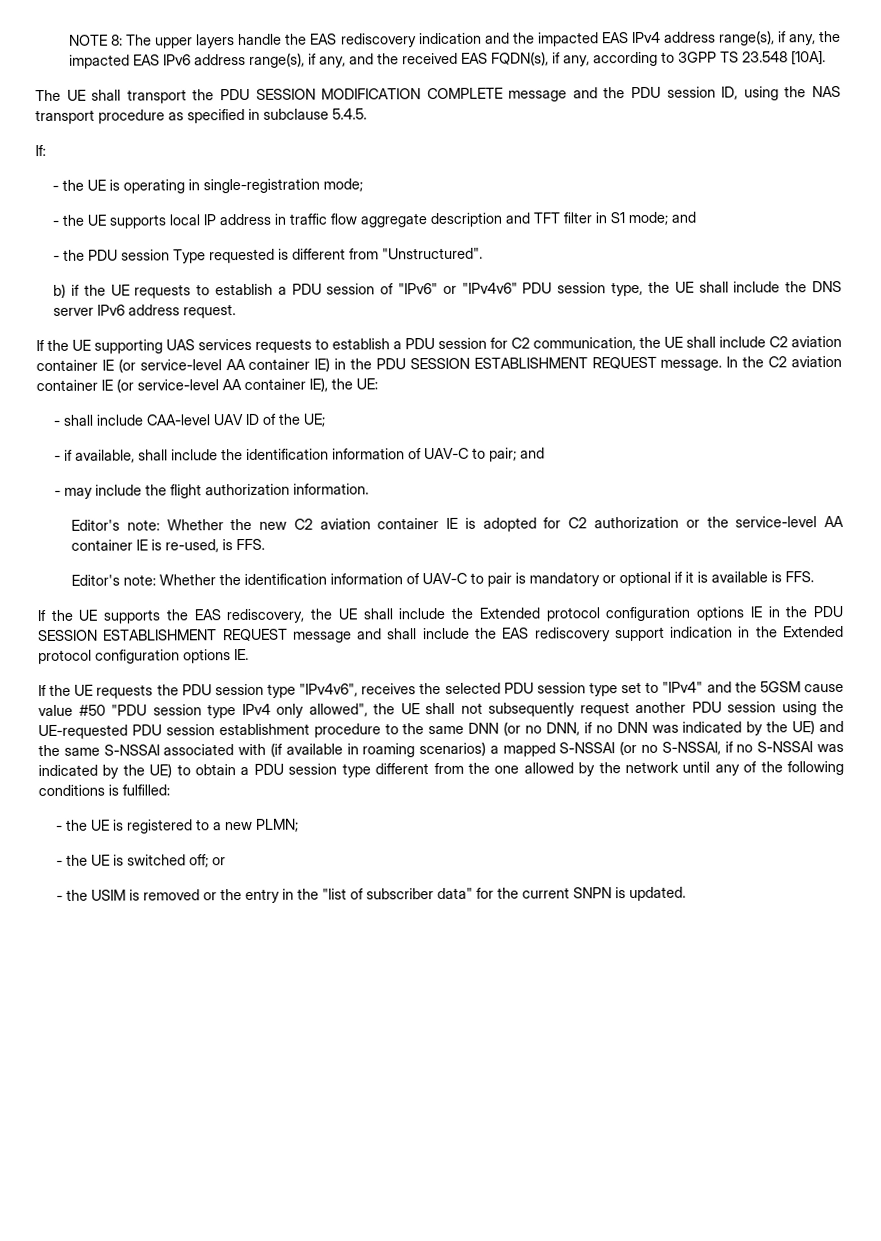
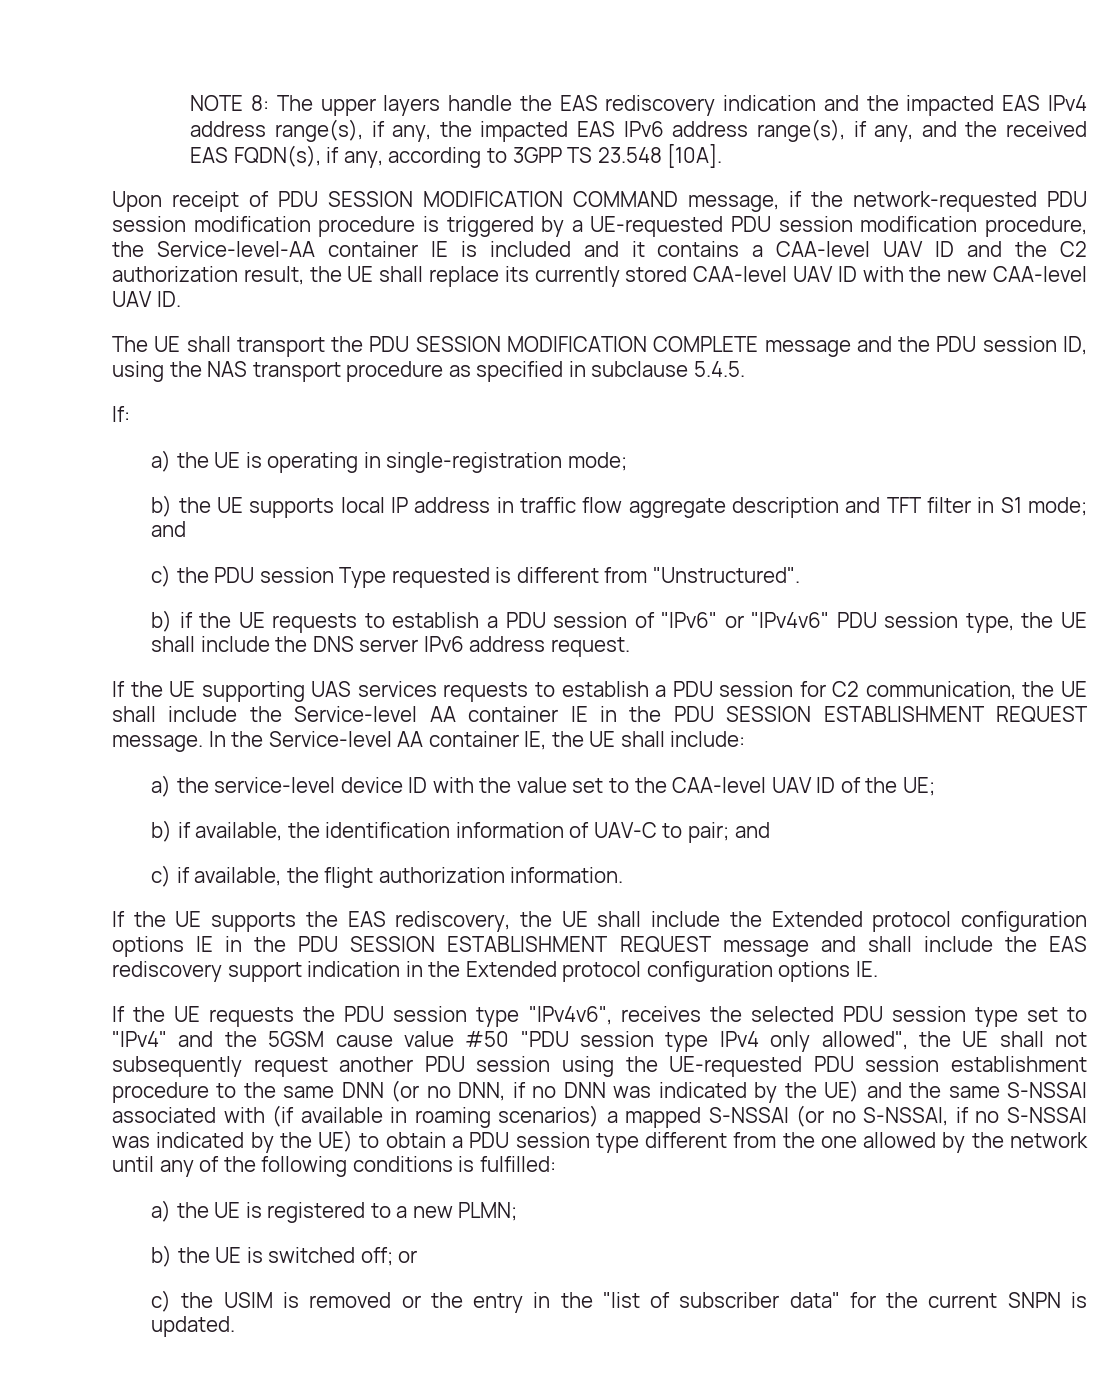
+ Upon receipt of PDU SESSION MODIFICATION COMMAND message, if the network-requested PDU session modification procedure is triggered by a UE-requested PDU session modification procedure, the Service-level-AA container IE is included and it contains a CAA-level UAV ID and the C2 authorization result, the UE shall replace its currently stored CAA-level UAV ID with the new CAA-level UAV ID.
- - the UE is operating in single-registration mode;
+ a) the UE is operating in single-registration mode;
- - the UE supports local IP address in traffic flow aggregate description and TFT filter in S1 mode; and
+ b) the UE supports local IP address in traffic flow aggregate description and TFT filter in S1 mode; and
- - the PDU session Type requested is different from "Unstructured".
+ c) the PDU session Type requested is different from "Unstructured".
- If the UE supporting UAS services requests to establish a PDU session for C2 communication, the UE shall include C2 aviation container IE (or service-level AA container IE) in the PDU SESSION ESTABLISHMENT REQUEST message.
+ If the UE supporting UAS services requests to establish a PDU session for C2 communication, the UE shall include the Service-level AA container IE in the PDU SESSION ESTABLISHMENT REQUEST message.
- In the C2 aviation container IE (or service-level AA container IE), the UE:
- - shall include CAA-level UAV ID of the UE;
+ In the Service-level AA container IE, the UE shall include:
+ a) the service-level device ID with the value set to the CAA-level UAV ID of the UE;
- - if available, shall include the identification information of UAV-C to pair; and
+ b) if available, the identification information of UAV-C to pair; and
- - may include the flight authorization information.
+ c) if available, the flight authorization information.
- Editor's note: Whether the new C2 aviation container IE is adopted for C2 authorization or the service-level AA container IE is re-used, is FFS.
- Editor's note: Whether the identification information of UAV-C to pair is mandatory or optional if it is available is FFS.
- - the UE is registered to a new PLMN;
+ a) the UE is registered to a new PLMN;
- - the UE is switched off; or
+ b) the UE is switched off; or
- - the USIM is removed or the entry in the "list of subscriber data" for the current SNPN is updated.
+ c) the USIM is removed or the entry in the "list of subscriber data" for the current SNPN is updated.

